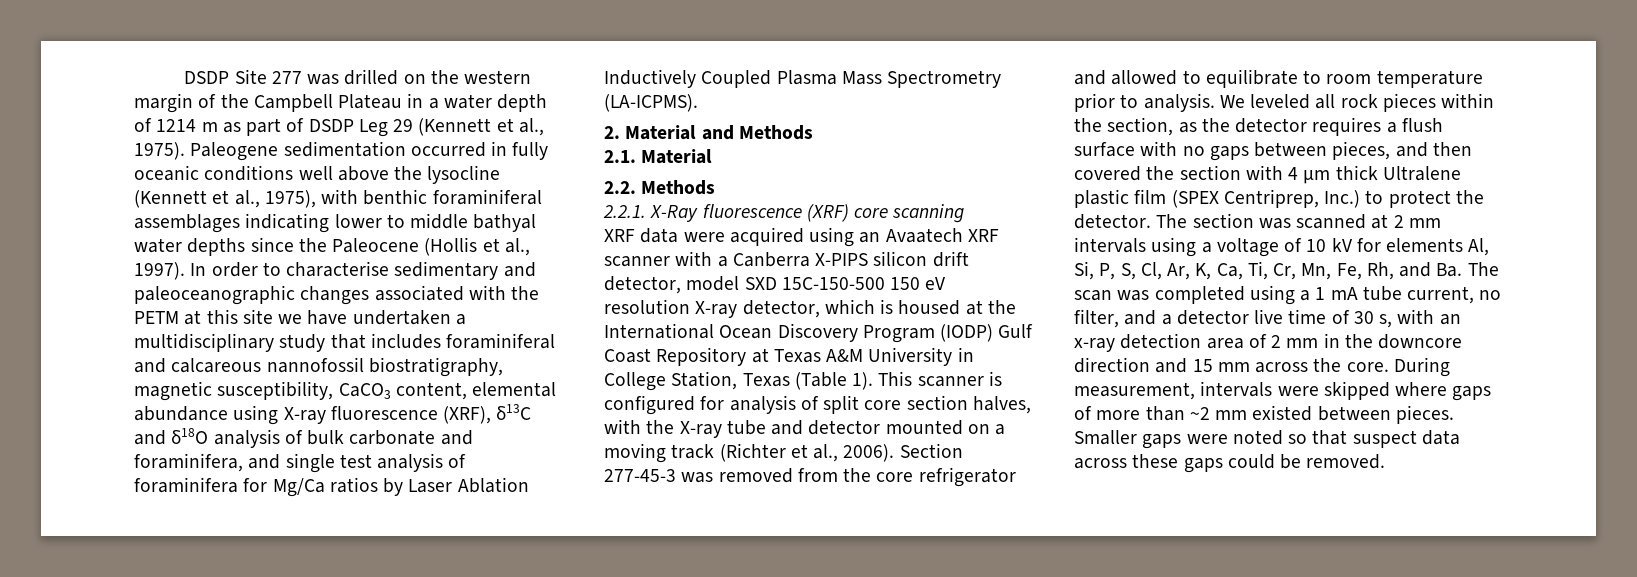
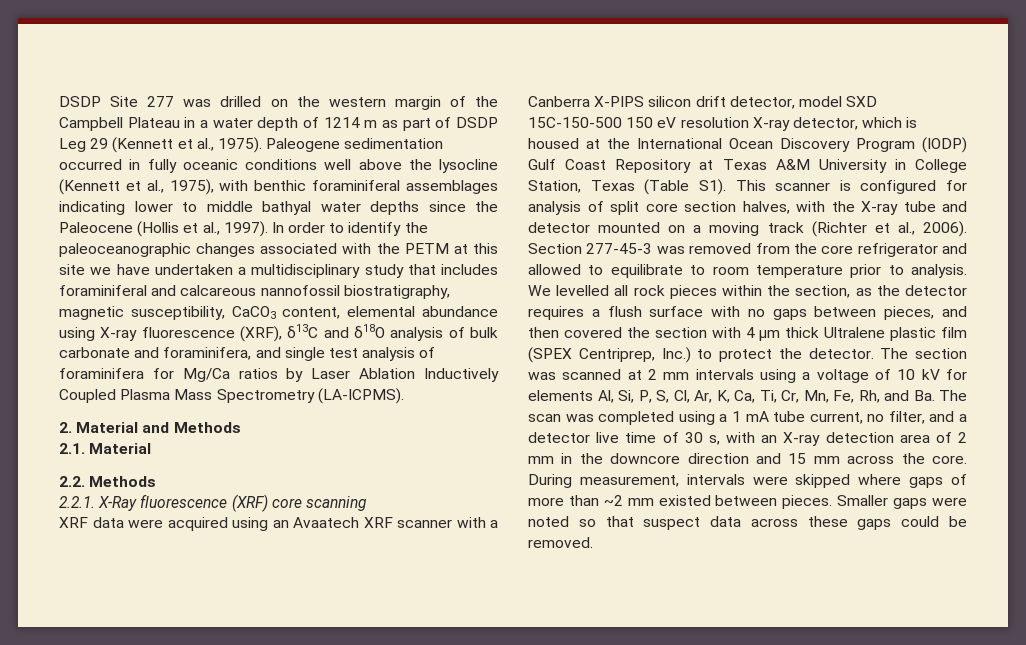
- In order to characterise sedimentary and paleoceanographic changes associated with the PETM at this site we have undertaken a multidisciplinary study that includes foraminiferal and calcareous nannofossil biostratigraphy, magnetic susceptibility, CaCO3 content, elemental abundance using X-ray fluorescence (XRF), δ13C and δ18O analysis of bulk carbonate and foraminifera, and single test analysis of foraminifera for Mg/Ca ratios by Laser Ablation Inductively Coupled Plasma Mass Spectrometry (LA-ICPMS).
+ In order to identify the paleoceanographic changes associated with the PETM at this site we have undertaken a multidisciplinary study that includes foraminiferal and calcareous nannofossil biostratigraphy, magnetic susceptibility, CaCO3 content, elemental abundance using X-ray fluorescence (XRF), δ13C and δ18O analysis of bulk carbonate and foraminifera, and single test analysis of foraminifera for Mg/Ca ratios by Laser Ablation Inductively Coupled Plasma Mass Spectrometry (LA-ICPMS).
- XRF data were acquired using an Avaatech XRF scanner with a Canberra X-PIPS silicon drift detector, model SXD 15C-150-500 150 eV resolution X-ray detector, which is housed at the International Ocean Discovery Program (IODP) Gulf Coast Repository at Texas A&M University in College Station, Texas (Table 1). This scanner is configured for analysis of split core section halves, with the X-ray tube and detector mounted on a moving track (Richter et al., 2006).
+ XRF data were acquired using an Avaatech XRF scanner with a Canberra X-PIPS silicon drift detector, model SXD 15C-150-500 150 eV resolution X-ray detector, which is housed at the International Ocean Discovery Program (IODP) Gulf Coast Repository at Texas A&M University in College Station, Texas (Table S1). This scanner is configured for analysis of split core section halves, with the X-ray tube and detector mounted on a moving track (Richter et al., 2006).
- We leveled all rock pieces within the section, as the detector requires a flush surface with no gaps between pieces, and then covered the section with 4 µm thick Ultralene plastic film (SPEX Centriprep, Inc.) to protect the detector.
+ We levelled all rock pieces within the section, as the detector requires a flush surface with no gaps between pieces, and then covered the section with 4 µm thick Ultralene plastic film (SPEX Centriprep, Inc.) to protect the detector.
- The section was scanned at 2 mm intervals using a voltage of 10 kV for elements Al, Si, P, S, Cl, Ar, K, Ca, Ti, Cr, Mn, Fe, Rh, and Ba. The scan was completed using a 1 mA tube current, no filter, and a detector live time of 30 s, with an x-ray detection area of 2 mm in the downcore direction and 15 mm across the core.
+ The section was scanned at 2 mm intervals using a voltage of 10 kV for elements Al, Si, P, S, Cl, Ar, K, Ca, Ti, Cr, Mn, Fe, Rh, and Ba. The scan was completed using a 1 mA tube current, no filter, and a detector live time of 30 s, with an X-ray detection area of 2 mm in the downcore direction and 15 mm across the core.

